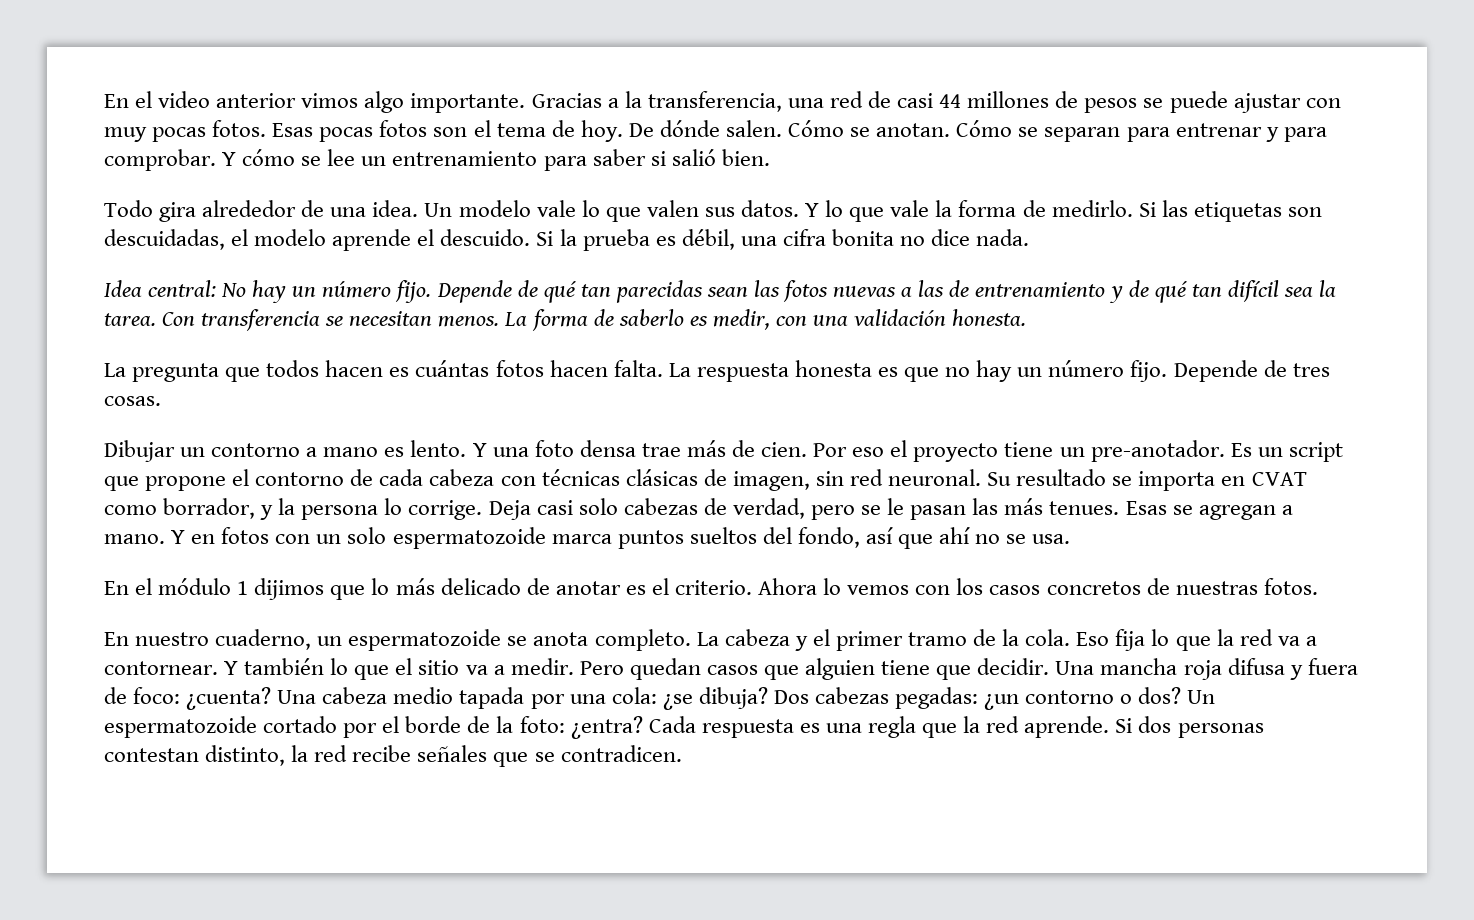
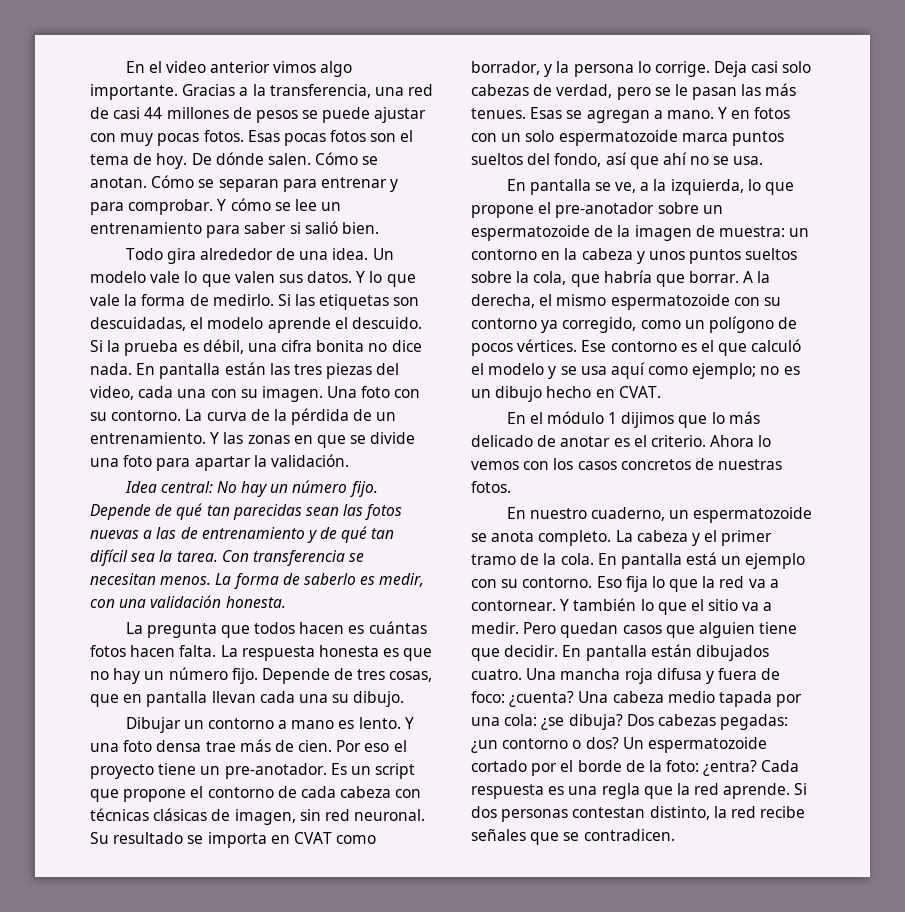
+ En pantalla están las tres piezas del video, cada una con su imagen. Una foto con su contorno. La curva de la pérdida de un entrenamiento. Y las zonas en que se divide una foto para apartar la validación.
- Depende de tres cosas.
+ Depende de tres cosas, que en pantalla llevan cada una su dibujo.
+ En pantalla se ve, a la izquierda, lo que propone el pre-anotador sobre un espermatozoide de la imagen de muestra: un contorno en la cabeza y unos puntos sueltos sobre la cola, que habría que borrar. A la derecha, el mismo espermatozoide con su contorno ya corregido, como un polígono de pocos vértices. Ese contorno es el que calculó el modelo y se usa aquí como ejemplo; no es un dibujo hecho en CVAT.
+ En pantalla está un ejemplo con su contorno.
+ En pantalla están dibujados cuatro.

